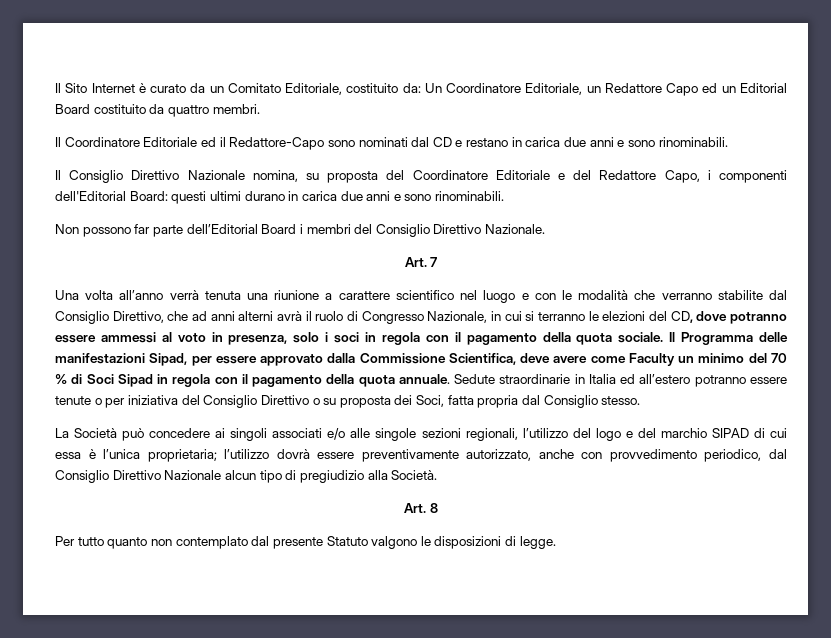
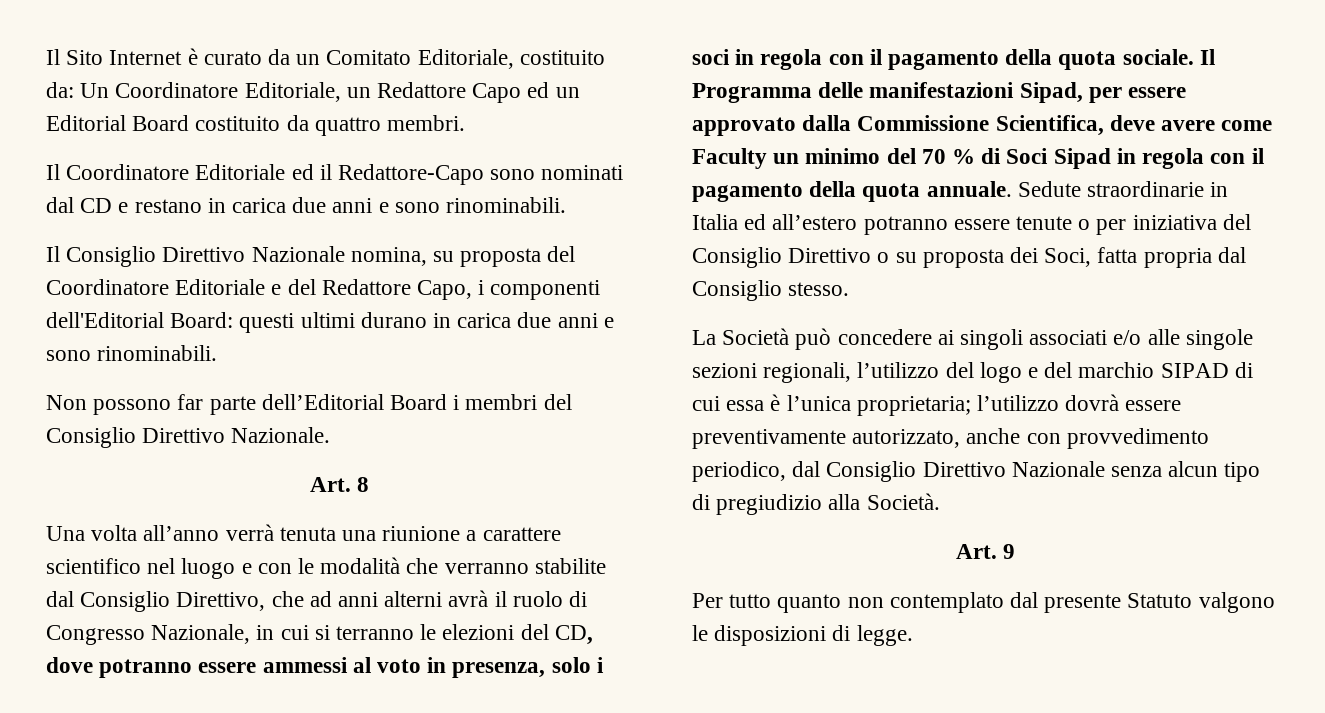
- Art. 7
+ Art. 8
- La Società può concedere ai singoli associati e/o alle singole sezioni regionali, l’utilizzo del logo e del marchio SIPAD di cui essa è l’unica proprietaria; l’utilizzo dovrà essere preventivamente autorizzato, anche con provvedimento periodico, dal Consiglio Direttivo Nazionale alcun tipo di pregiudizio alla Società.
+ La Società può concedere ai singoli associati e/o alle singole sezioni regionali, l’utilizzo del logo e del marchio SIPAD di cui essa è l’unica proprietaria; l’utilizzo dovrà essere preventivamente autorizzato, anche con provvedimento periodico, dal Consiglio Direttivo Nazionale senza alcun tipo di pregiudizio alla Società.
- Art. 8
+ Art. 9

